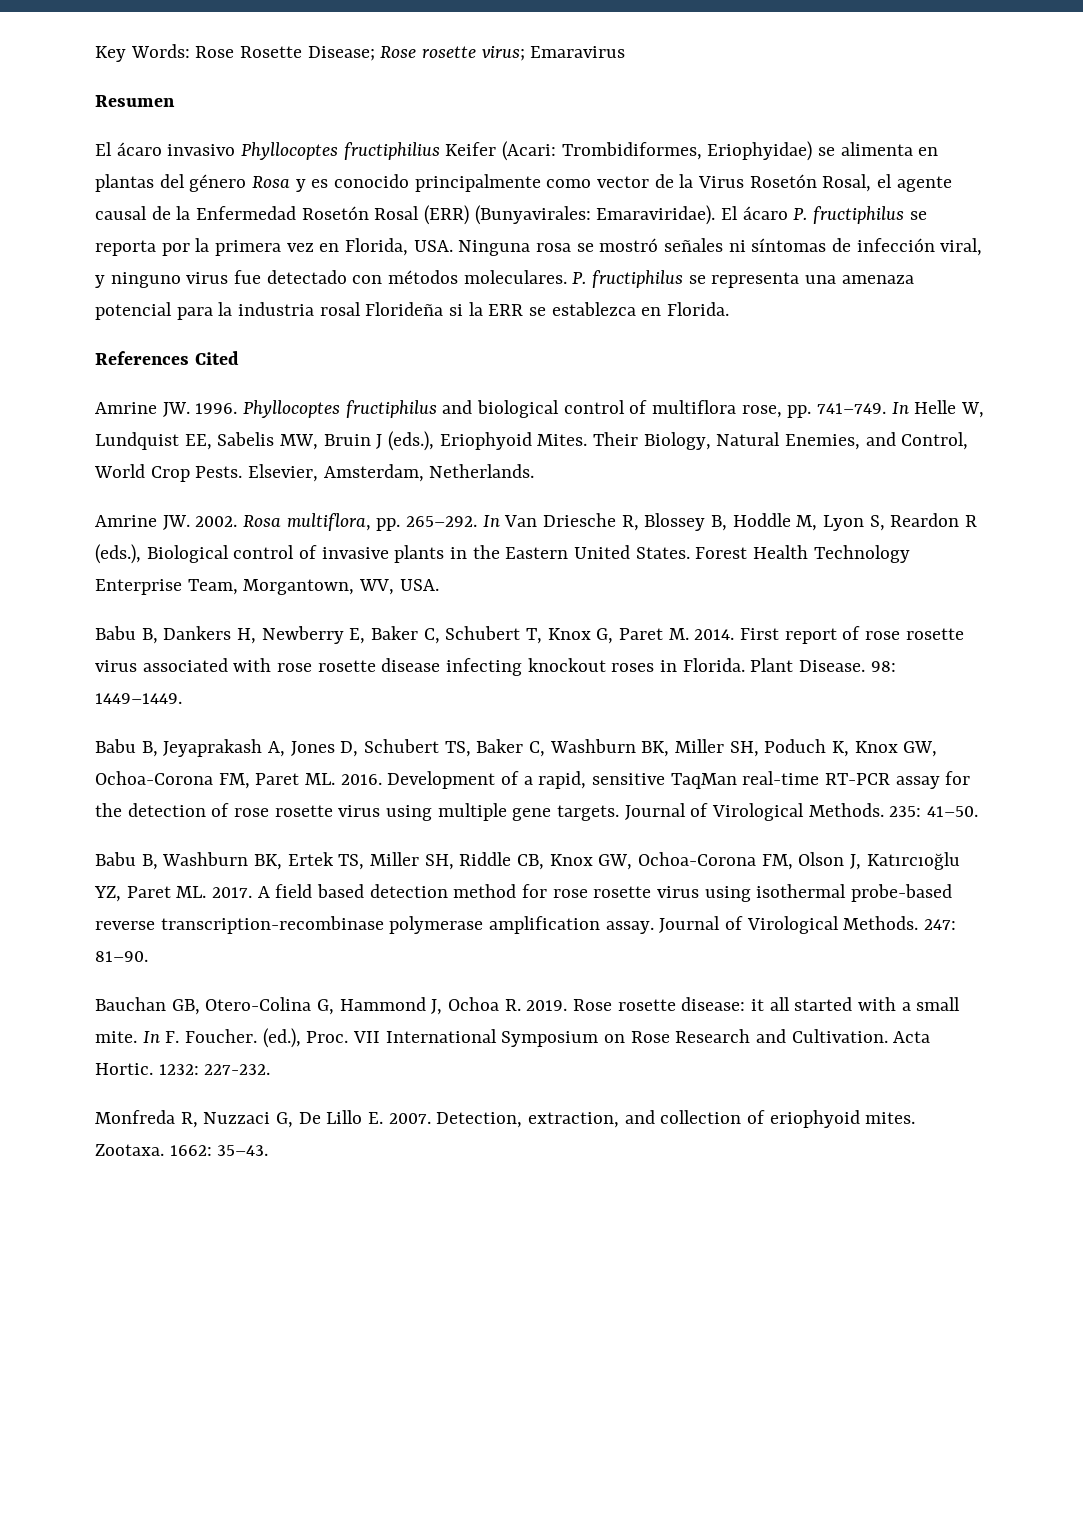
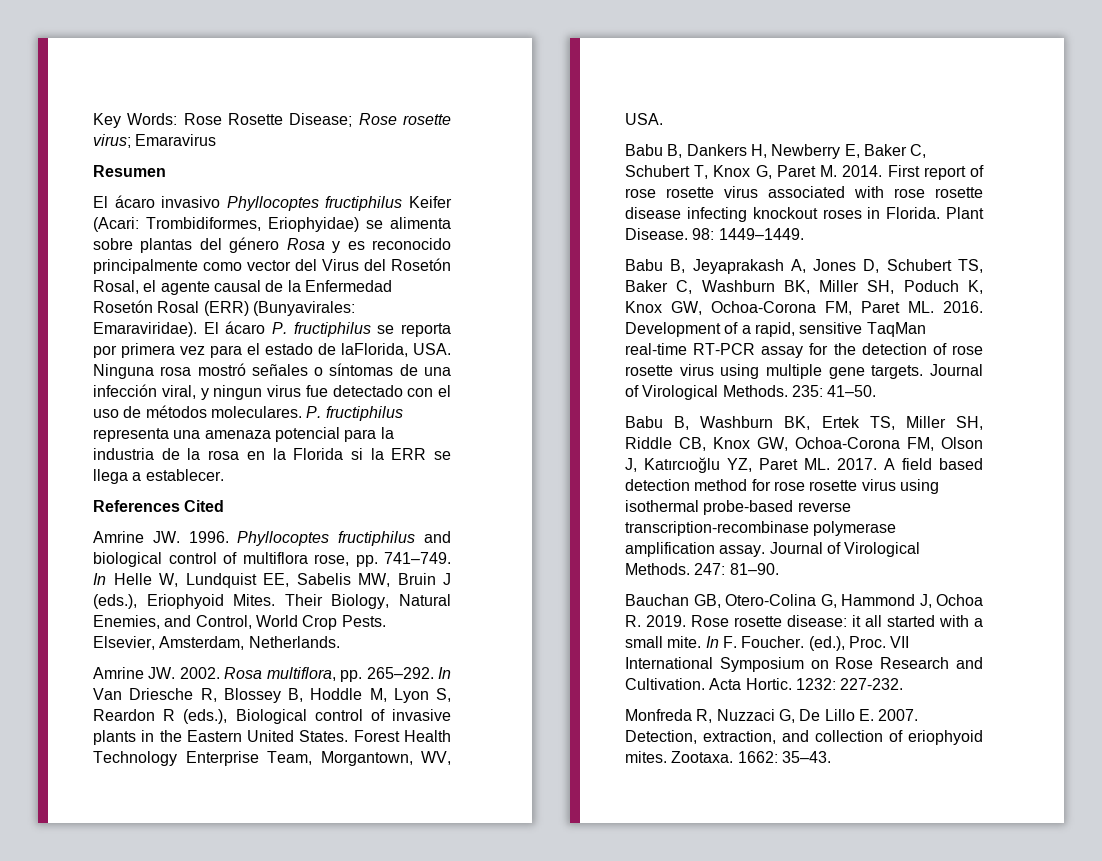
- El ácaro invasivo Phyllocoptes fructiphilius Keifer (Acari: Trombidiformes, Eriophyidae) se alimenta en plantas del género Rosa y es conocido principalmente como vector de la Virus Rosetón Rosal, el agente causal de la Enfermedad Rosetón Rosal (ERR) (Bunyavirales: Emaraviridae).
+ El ácaro invasivo Phyllocoptes fructiphilus Keifer (Acari: Trombidiformes, Eriophyidae) se alimenta sobre plantas del género Rosa y es reconocido principalmente como vector del Virus del Rosetón Rosal, el agente causal de la Enfermedad Rosetón Rosal (ERR) (Bunyavirales: Emaraviridae).
- El ácaro P. fructiphilus se reporta por la primera vez en Florida, USA. Ninguna rosa se mostró señales ni síntomas de infección viral, y ninguno virus fue detectado con métodos moleculares.
+ El ácaro P. fructiphilus se reporta por primera vez para el estado de laFlorida, USA. Ninguna rosa mostró señales o síntomas de una infección viral, y ningun virus fue detectado con el uso de métodos moleculares.
- P. fructiphilus se representa una amenaza potencial para la industria rosal Florideña si la ERR se establezca en Florida.
+ P. fructiphilus representa una amenaza potencial para la industria de la rosa en la Florida si la ERR se llega a establecer.

